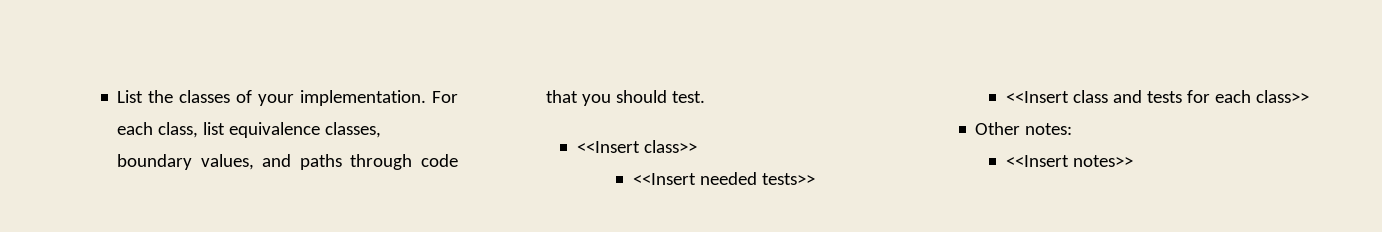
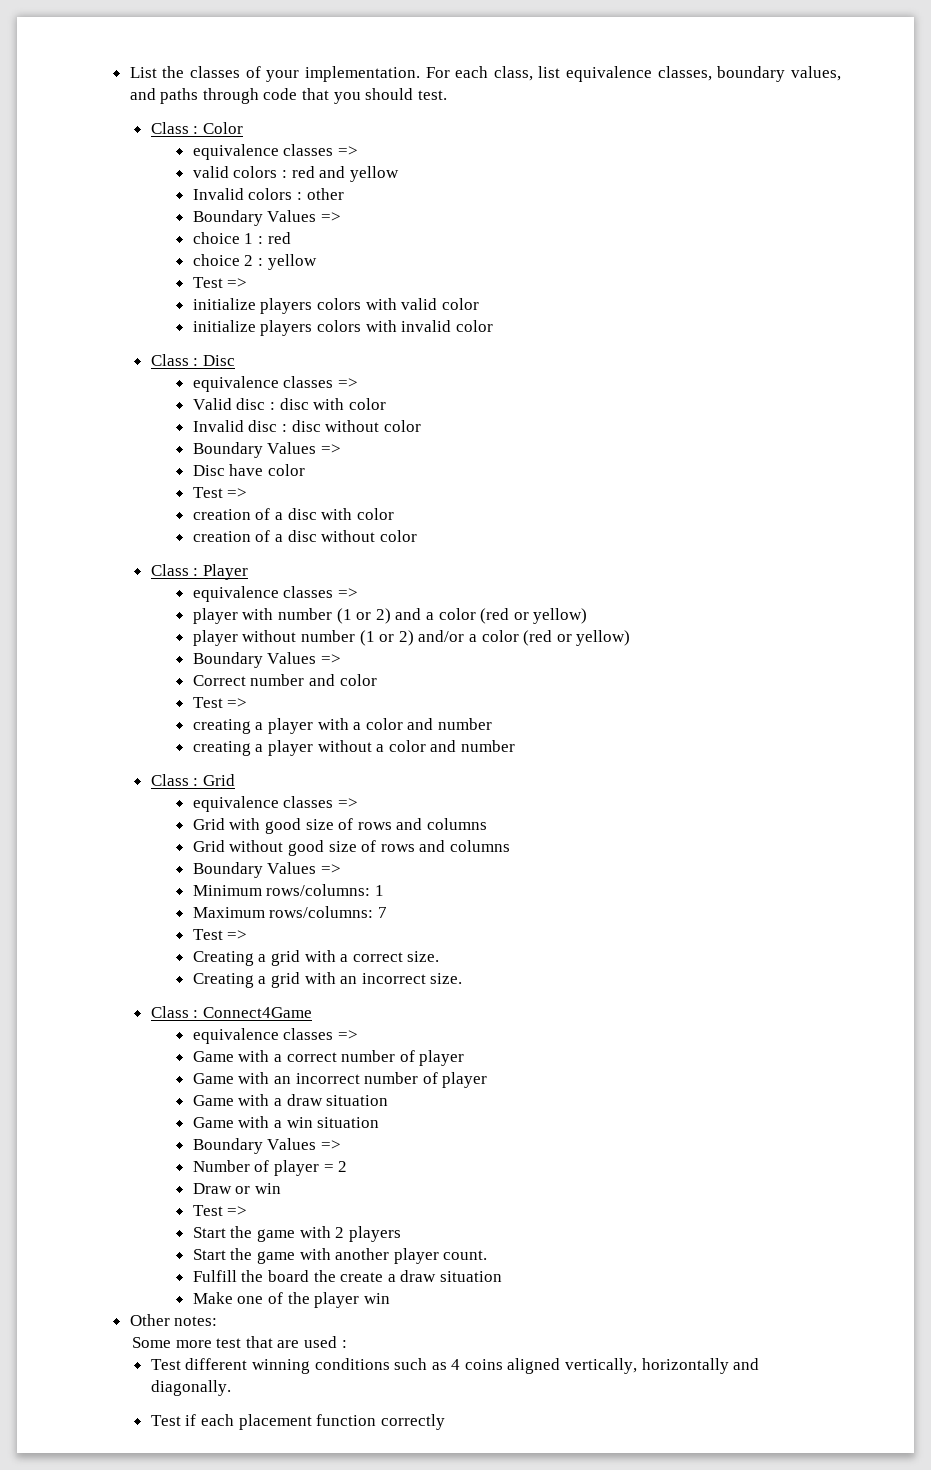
- <<Insert class>>
- <<Insert needed tests>>
- <<Insert class and tests for each class>>
+ Class : Color
+ equivalence classes =>
+ valid colors : red and yellow
+ Invalid colors : other
+ Boundary Values =>
+ choice 1 : red
+ choice 2 : yellow
+ Test =>
+ initialize players colors with valid color
+ initialize players colors with invalid color
+ Class : Disc
+ equivalence classes =>
+ Valid disc : disc with color
+ Invalid disc : disc without color
+ Boundary Values =>
+ Disc have color
+ Test =>
+ creation of a disc with color
+ creation of a disc without color
+ Class : Player
+ equivalence classes =>
+ player with number (1 or 2) and a color (red or yellow)
+ player without number (1 or 2) and/or a color (red or yellow)
+ Boundary Values =>
+ Correct number and color
+ Test =>
+ creating a player with a color and number
+ creating a player without a color and number
+ Class : Grid
+ equivalence classes =>
+ Grid with good size of rows and columns
+ Grid without good size of rows and columns
+ Boundary Values =>
+ Minimum rows/columns: 1
+ Maximum rows/columns: 7
+ Test =>
+ Creating a grid with a correct size.
+ Creating a grid with an incorrect size.
+ Class : Connect4Game
+ equivalence classes =>
+ Game with a correct number of player
+ Game with an incorrect number of player
+ Game with a draw situation
+ Game with a win situation
+ Boundary Values =>
+ Number of player = 2
+ Draw or win
+ Test =>
+ Start the game with 2 players
+ Start the game with another player count.
+ Fulfill the board the create a draw situation
+ Make one of the player win
  Other notes:
- <<Insert notes>>
+ Some more test that are used :
+ Test different winning conditions such as 4 coins aligned vertically, horizontally and diagonally.
+ Test if each placement function correctly

